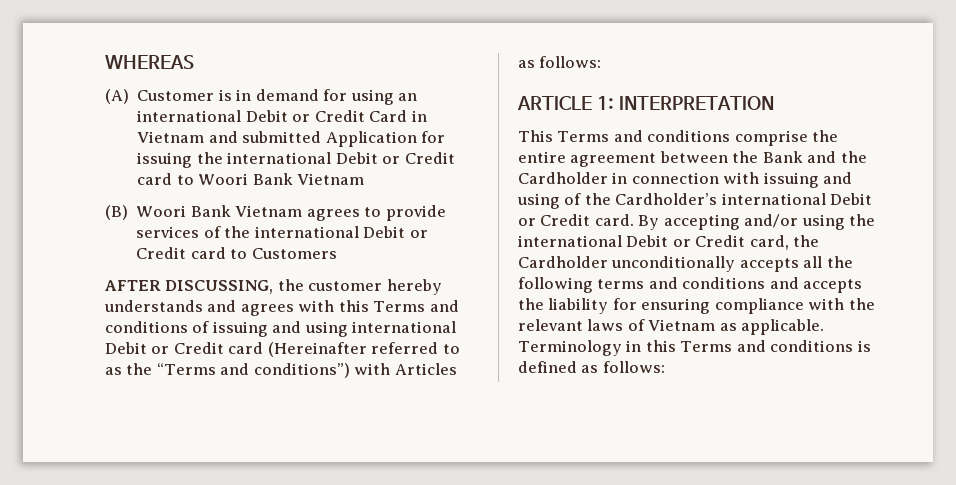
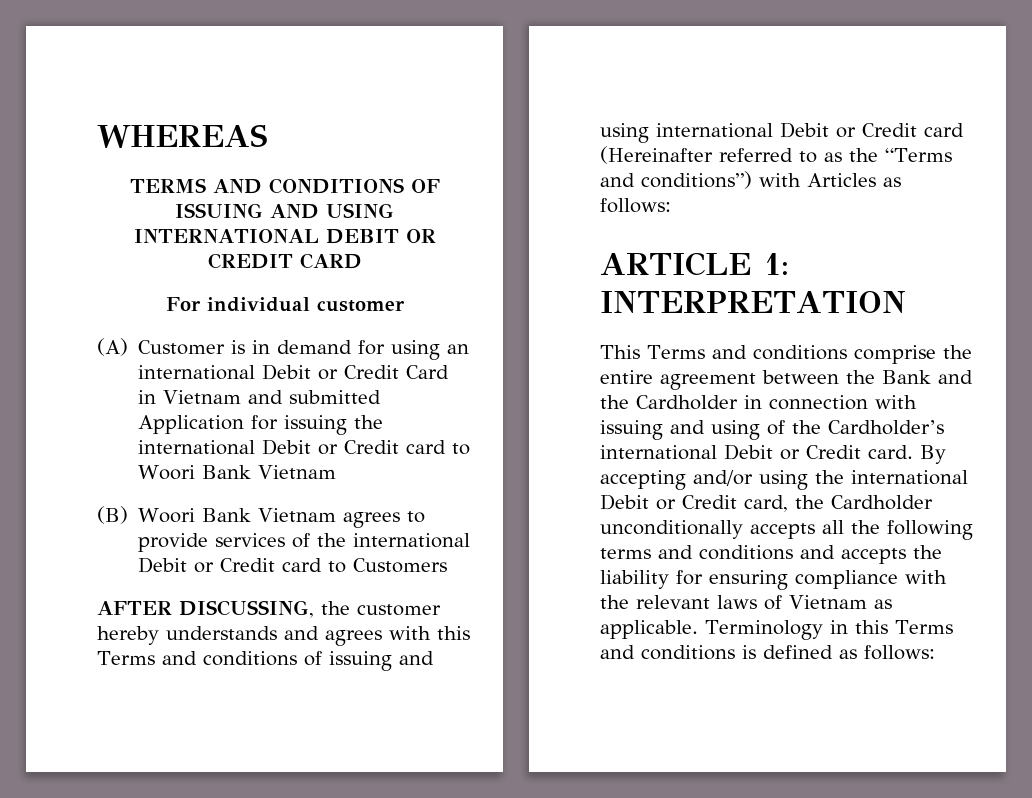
+ TERMS AND CONDITIONS OF ISSUING AND USING INTERNATIONAL DEBIT OR CREDIT CARD
+ For individual customer

